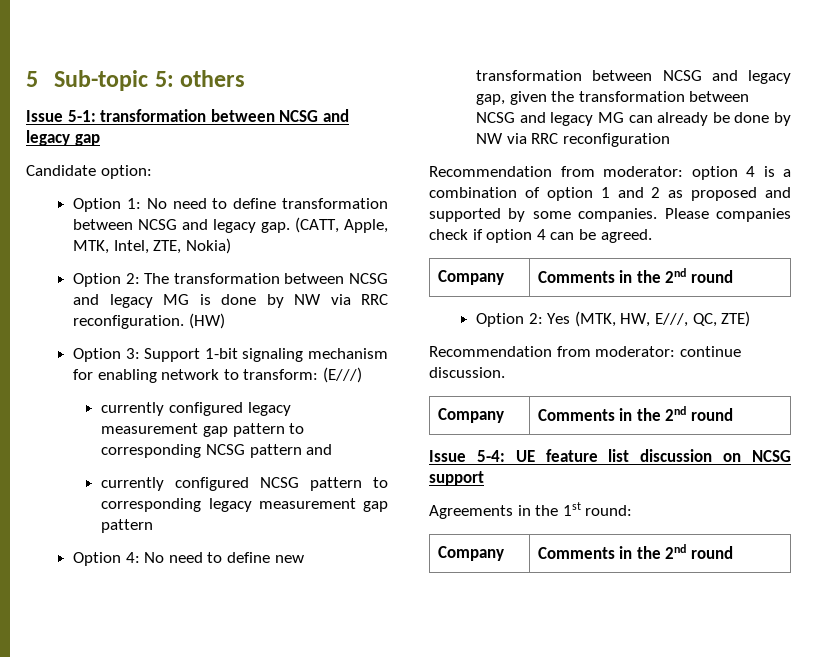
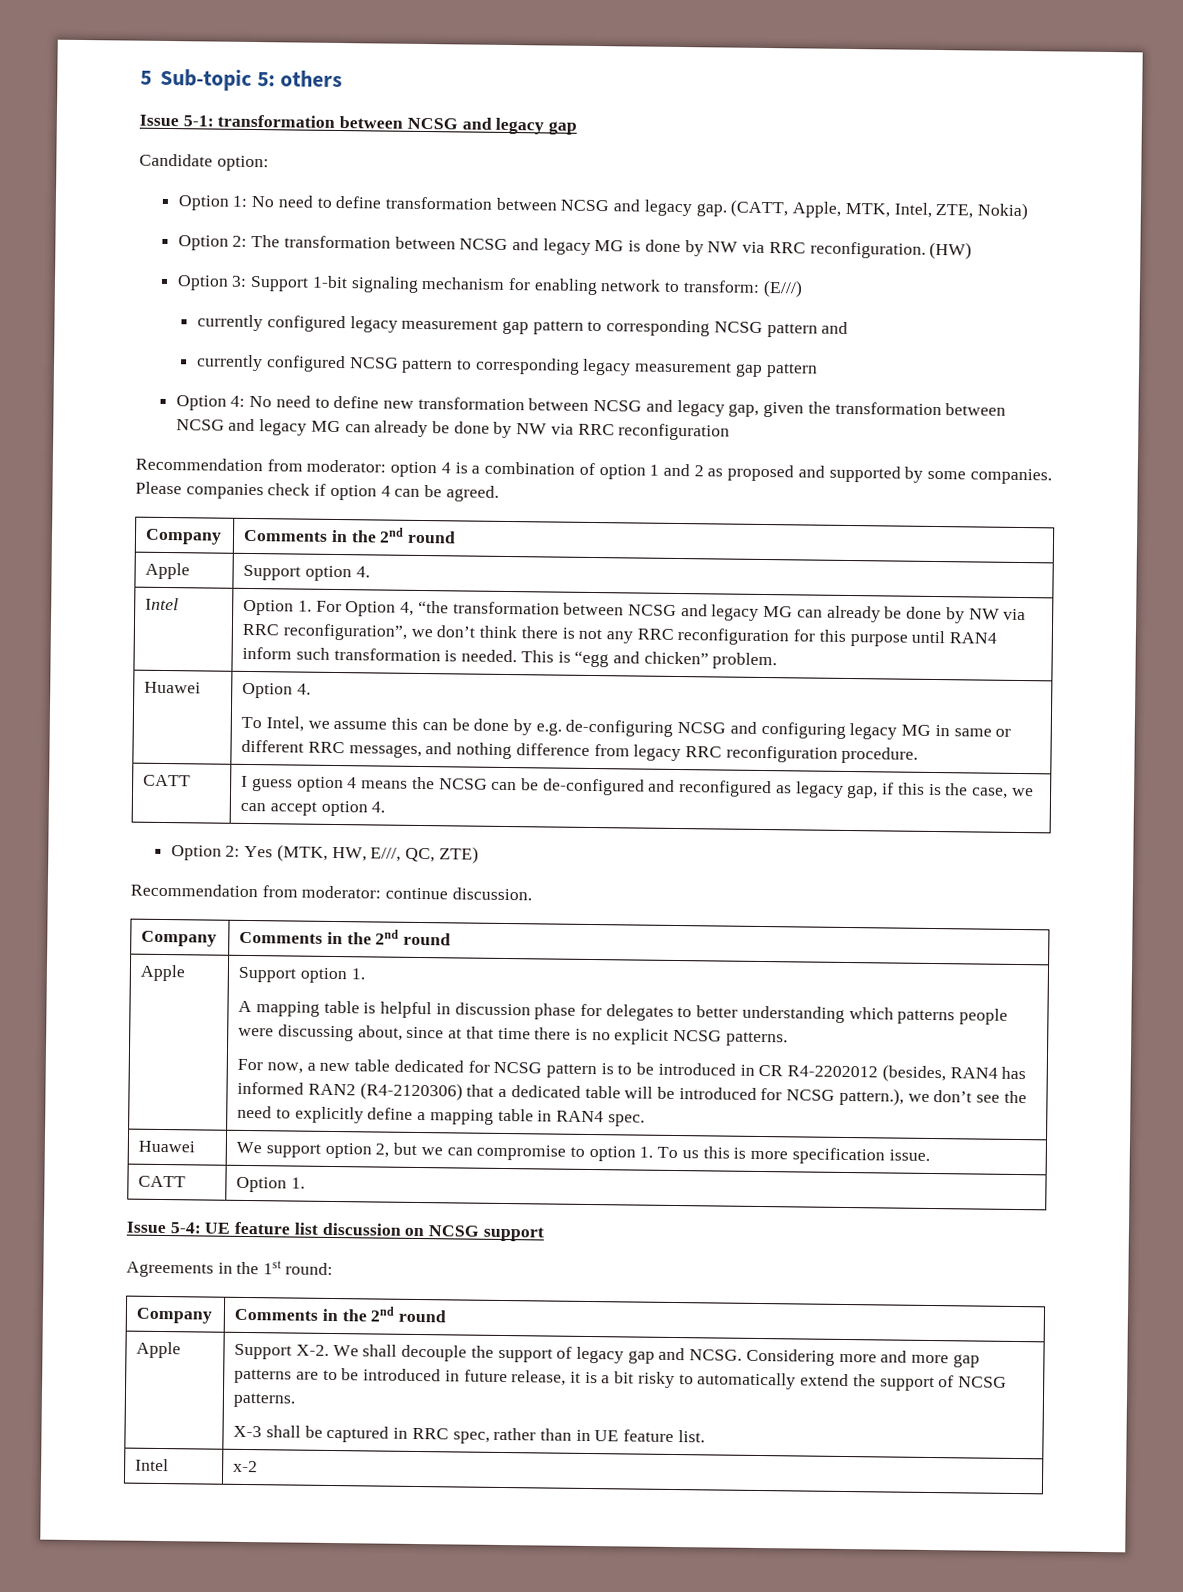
+ Apple | Support option 4.
+ Intel | Option 1. For Option 4, “the transformation between NCSG and legacy MG can already be done by NW via RRC reconfiguration”, we don’t think there is not any RRC reconfiguration for this purpose until RAN4 inform such transformation is needed. This is “egg and chicken” problem.
+ Huawei | Option 4.
+ To Intel, we assume this can be done by e.g. de-configuring NCSG and configuring legacy MG in same or different RRC messages, and nothing difference from legacy RRC reconfiguration procedure.
+ CATT | I guess option 4 means the NCSG can be de-configured and reconfigured as legacy gap, if this is the case, we can accept option 4.
+ Apple | Support option 1.
+ A mapping table is helpful in discussion phase for delegates to better understanding which patterns people were discussing about, since at that time there is no explicit NCSG patterns.
+ For now, a new table dedicated for NCSG pattern is to be introduced in CR R4-2202012 (besides, RAN4 has informed RAN2 (R4-2120306) that a dedicated table will be introduced for NCSG pattern.), we don’t see the need to explicitly define a mapping table in RAN4 spec.
+ Huawei | We support option 2, but we can compromise to option 1. To us this is more specification issue.
+ CATT | Option 1.
+ Apple | Support X-2. We shall decouple the support of legacy gap and NCSG. Considering more and more gap patterns are to be introduced in future release, it is a bit risky to automatically extend the support of NCSG patterns.
+ X-3 shall be captured in RRC spec, rather than in UE feature list.
+ Intel | x-2

